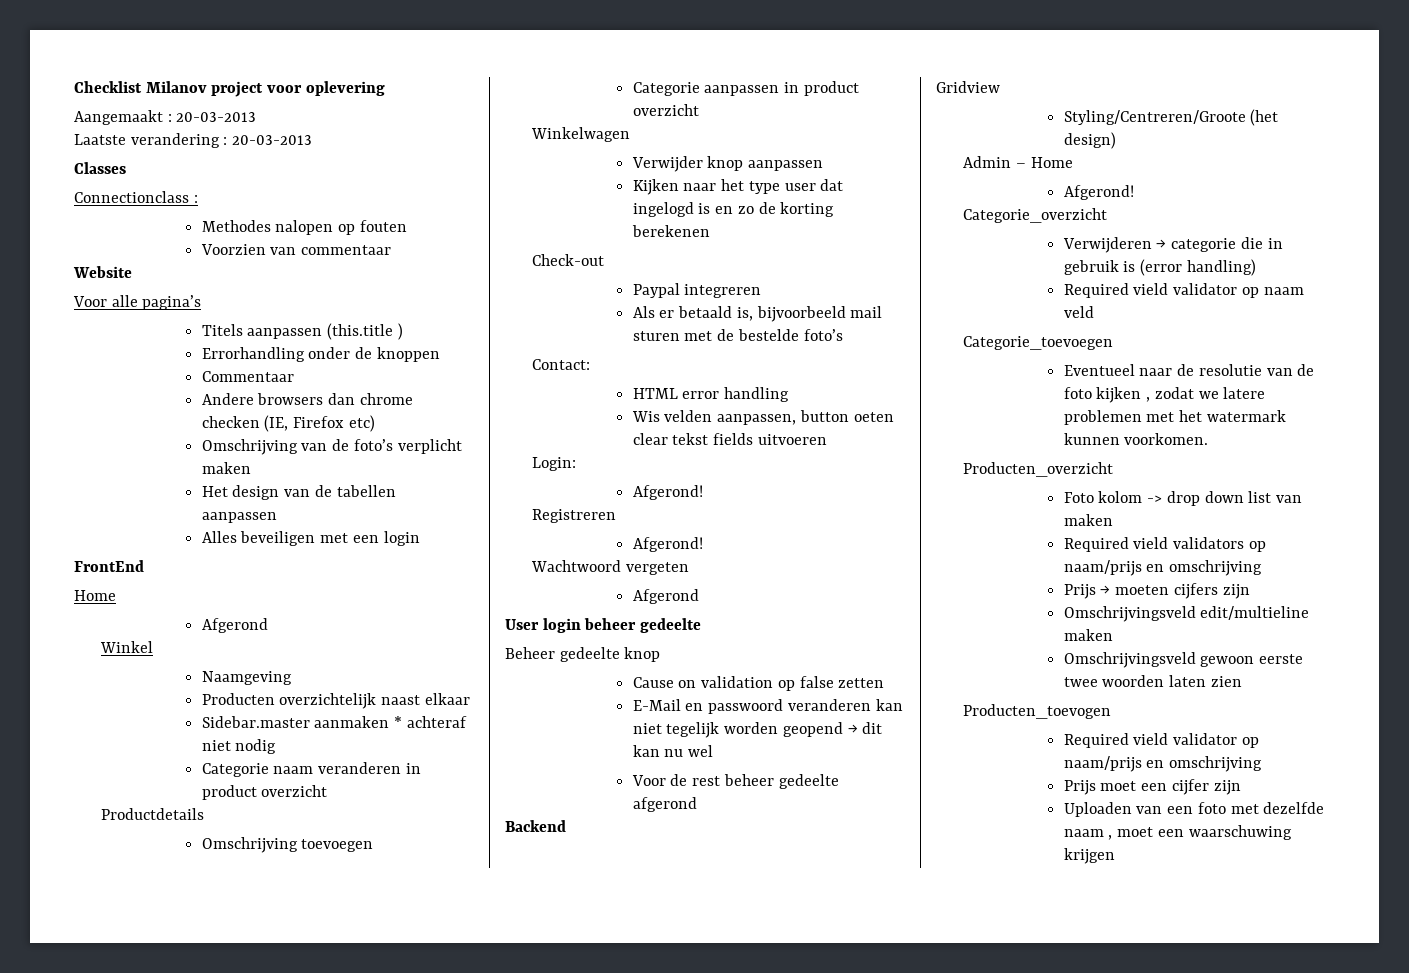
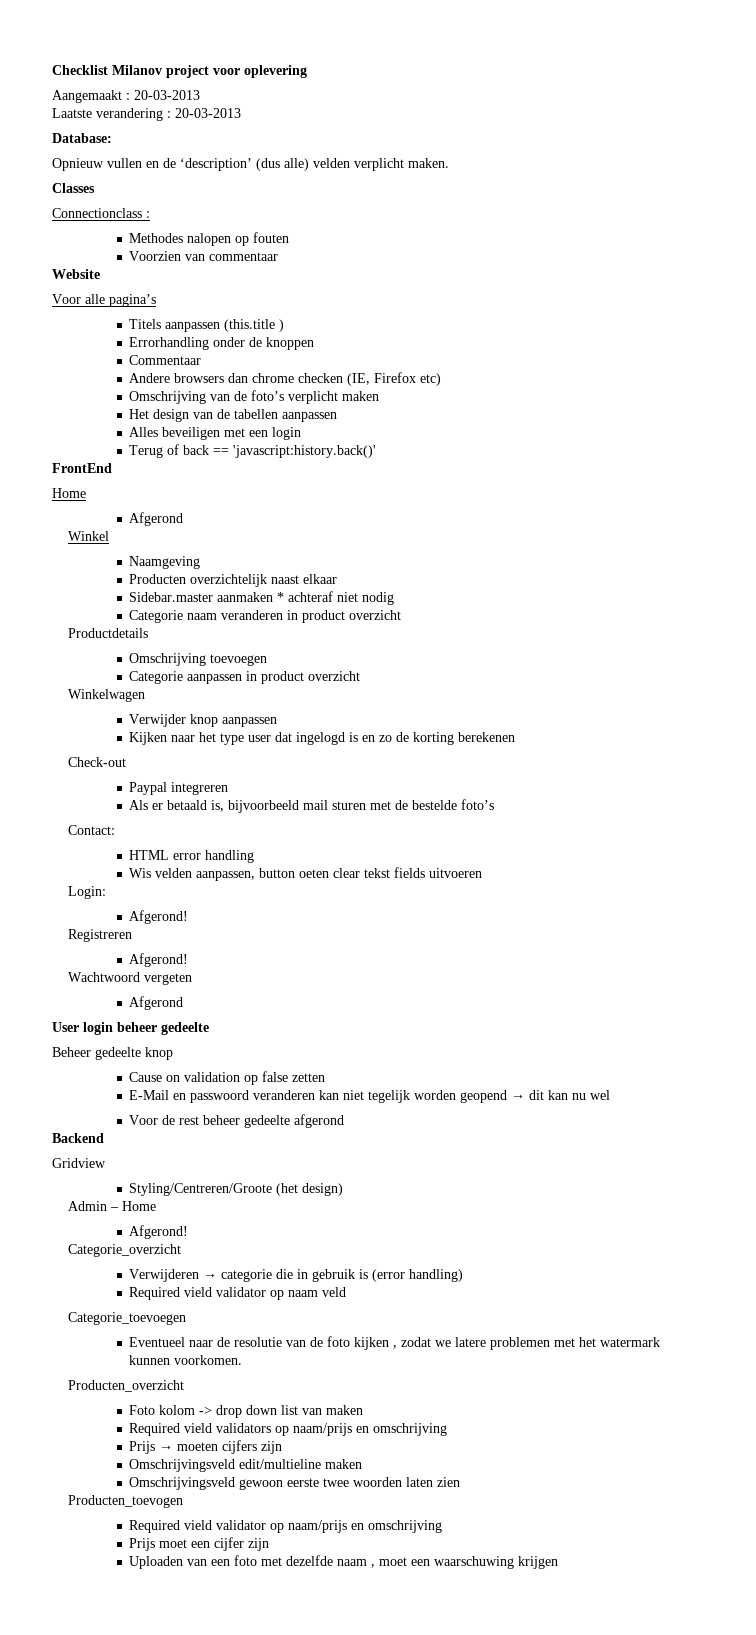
+ Database:
+ Opnieuw vullen en de ‘description’ (dus alle) velden verplicht maken.
+ Terug of back == 'javascript:history.back()'

